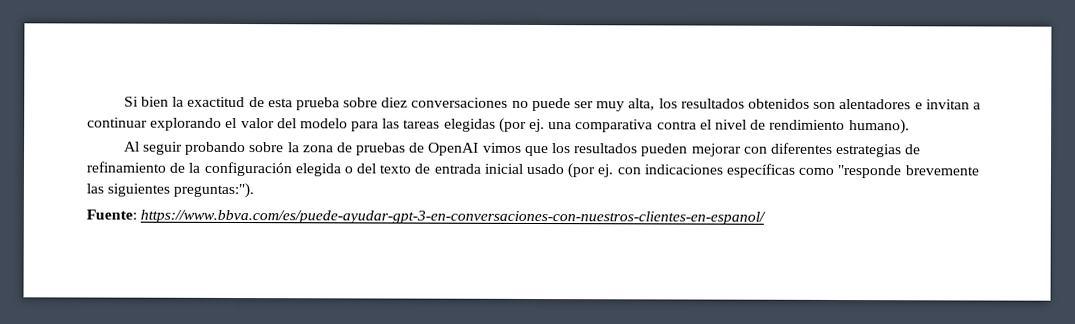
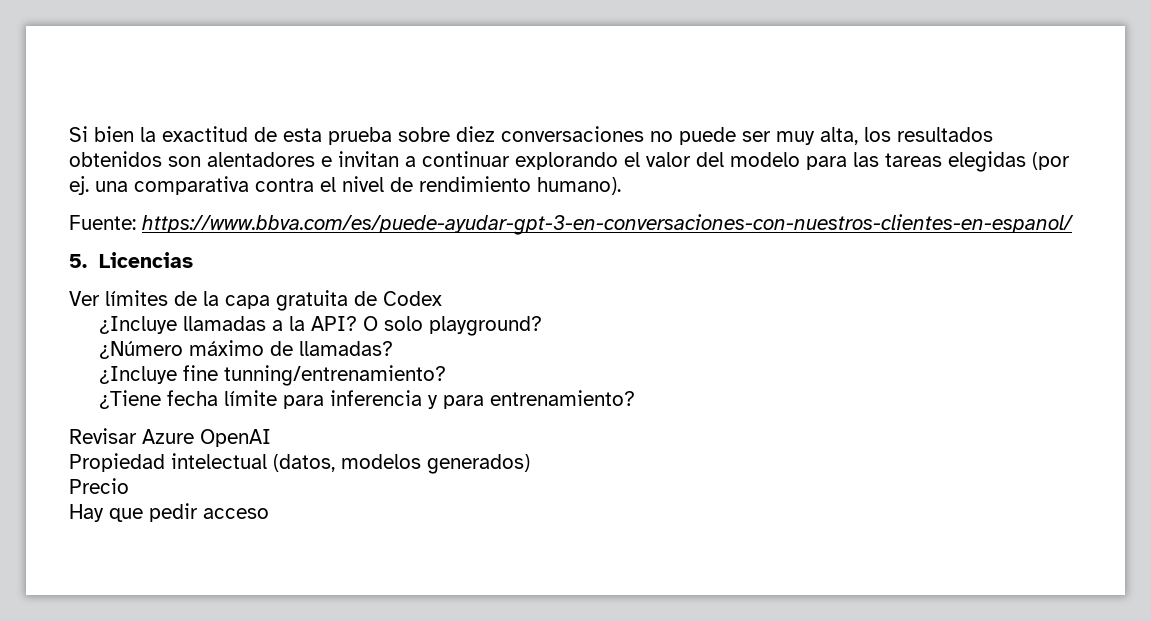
- Al seguir probando sobre la zona de pruebas de OpenAI vimos que los resultados pueden mejorar con diferentes estrategias de refinamiento de la configuración elegida o del texto de entrada inicial usado (por ej. con indicaciones específicas como "responde brevemente las siguientes preguntas:").
  Fuente: https://www.bbva.com/es/puede-ayudar-gpt-3-en-conversaciones-con-nuestros-clientes-en-espanol/
+ 5. Licencias
+ Ver límites de la capa gratuita de Codex
+ ¿Incluye llamadas a la API? O solo playground?
+ ¿Número máximo de llamadas?
+ ¿Incluye fine tunning/entrenamiento?
+ ¿Tiene fecha límite para inferencia y para entrenamiento?
+ Revisar Azure OpenAI
+ Propiedad intelectual (datos, modelos generados)
+ Precio
+ Hay que pedir acceso

